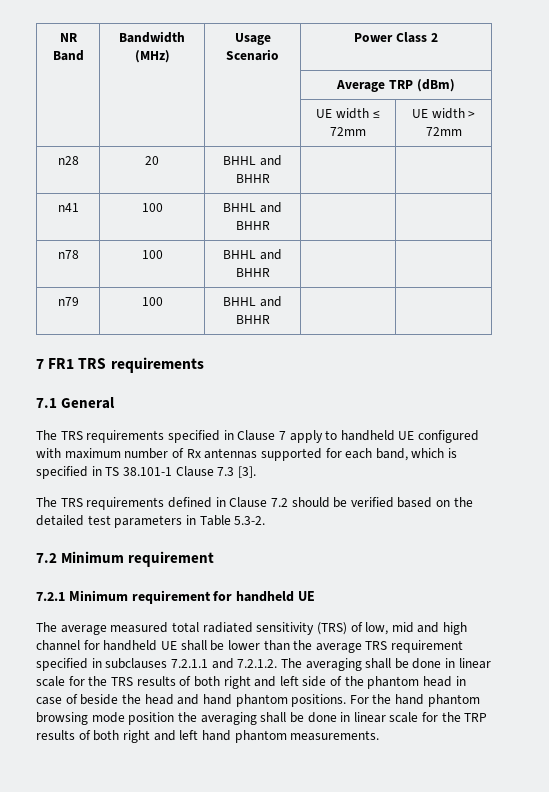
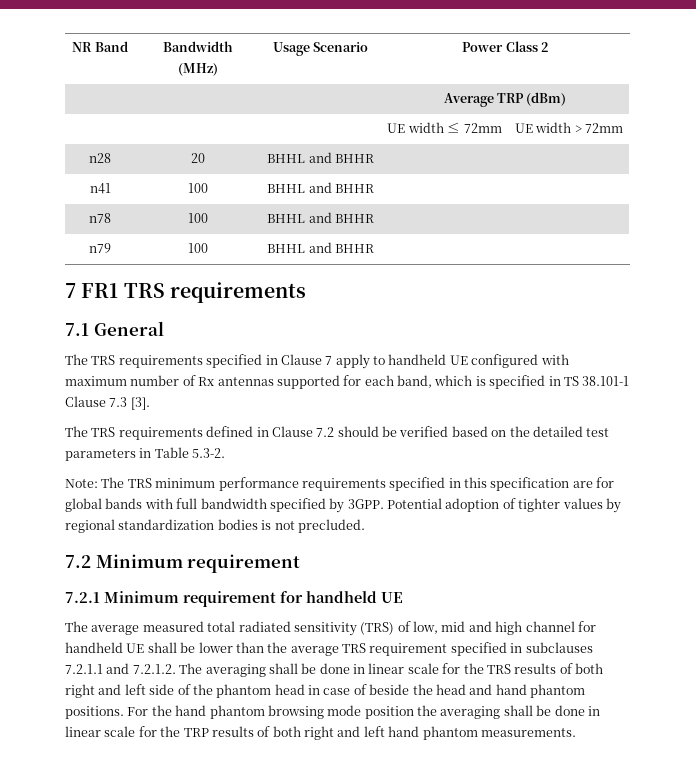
+ Note: The TRS minimum performance requirements specified in this specification are for global bands with full bandwidth specified by 3GPP. Potential adoption of tighter values by regional standardization bodies is not precluded.

